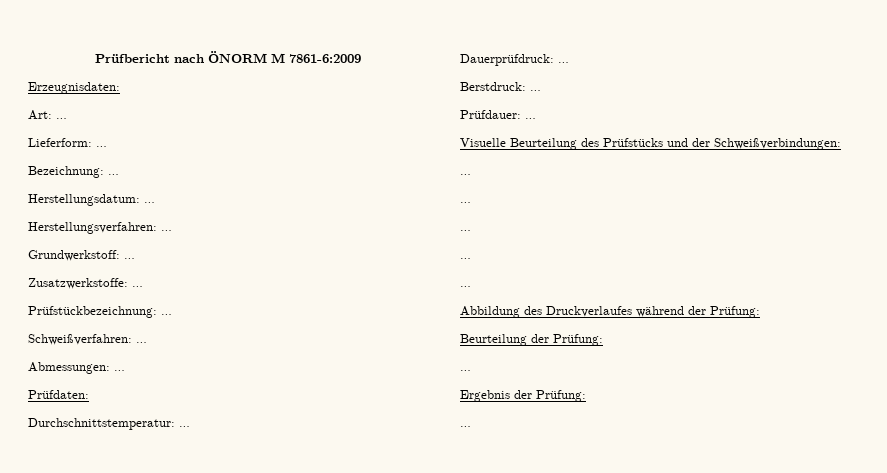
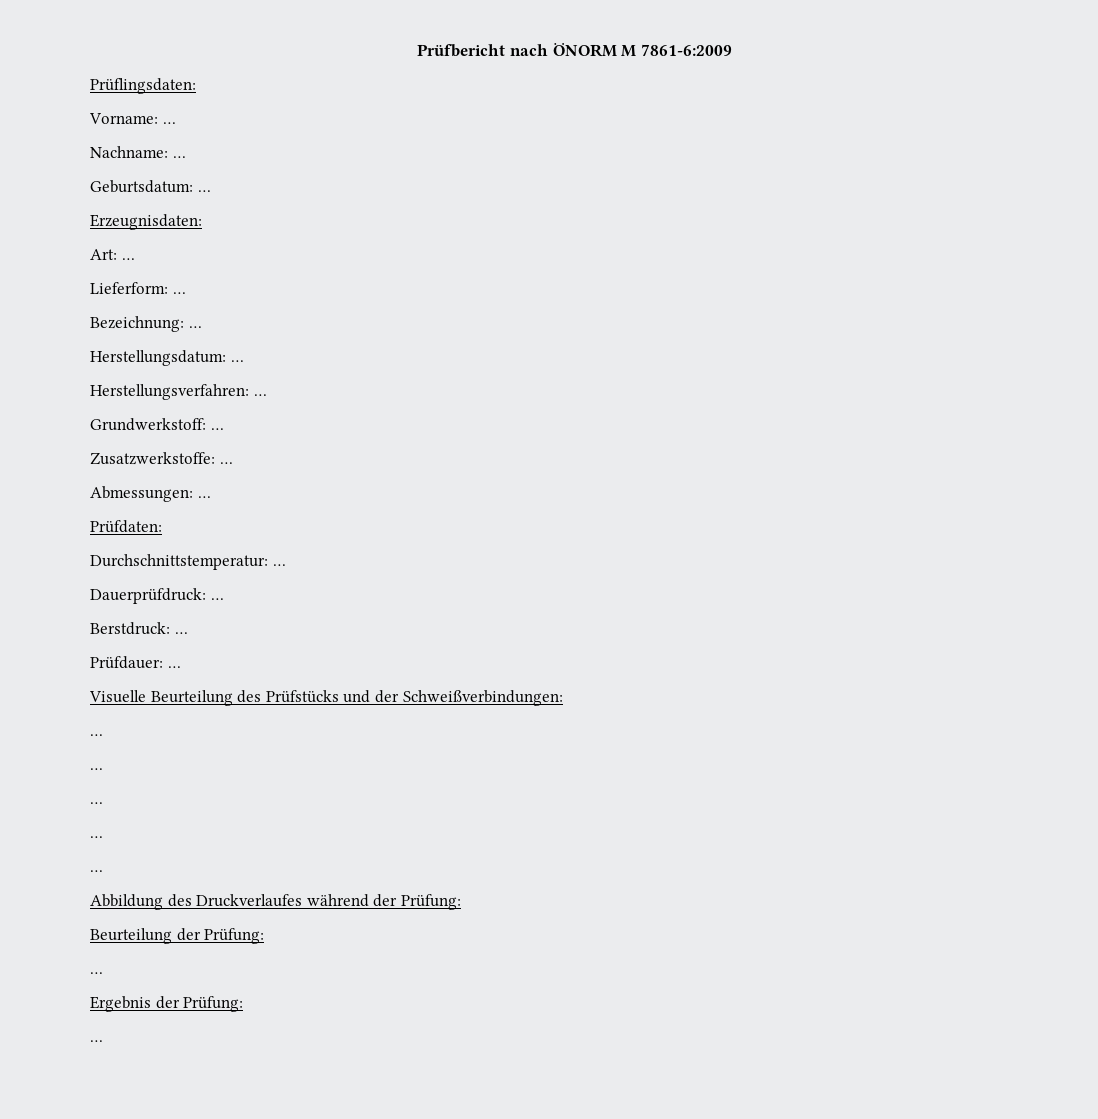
+ Prüflingsdaten:
+ Vorname: …
+ Nachname: …
+ Geburtsdatum: …
- Prüfstückbezeichnung: …
- Schweißverfahren: …

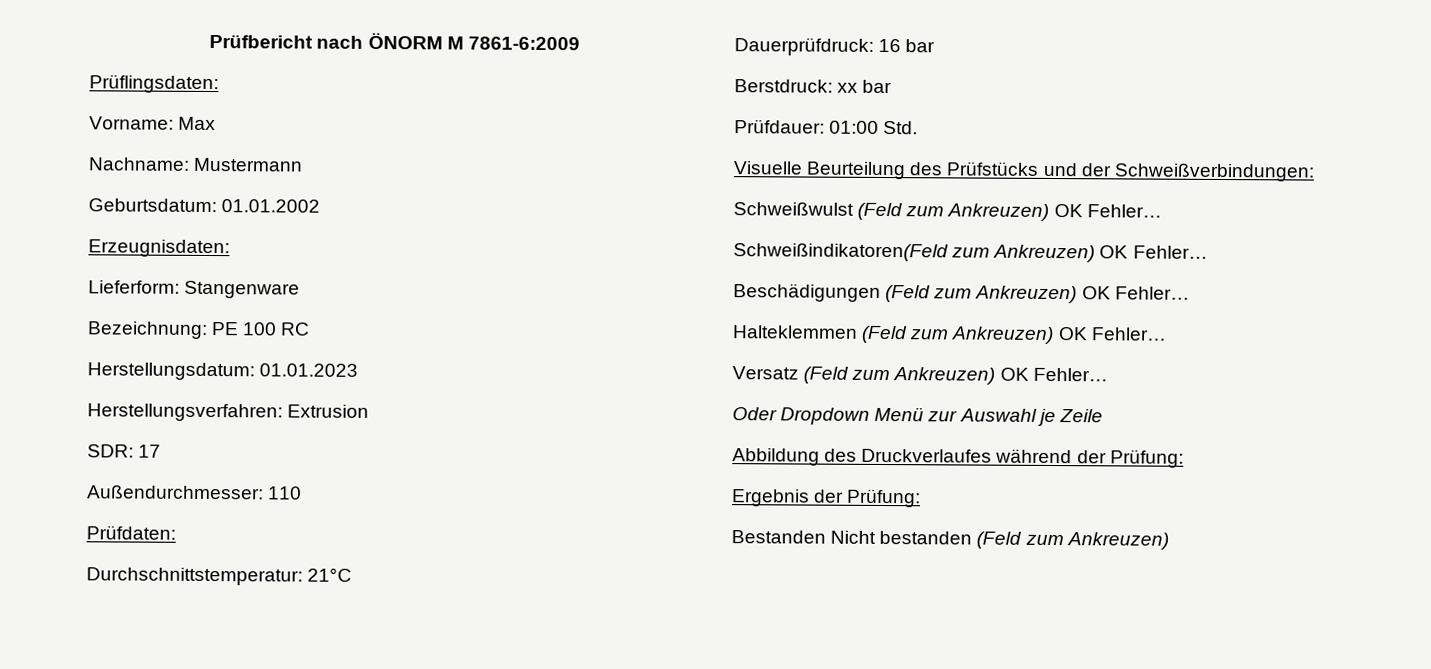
- Vorname: …
+ Vorname: Max
- Nachname: …
+ Nachname: Mustermann
- Geburtsdatum: …
+ Geburtsdatum: 01.01.2002
- Art: …
- Lieferform: …
+ Lieferform: Stangenware
- Bezeichnung: …
+ Bezeichnung: PE 100 RC
- Herstellungsdatum: …
+ Herstellungsdatum: 01.01.2023
- Herstellungsverfahren: …
- Grundwerkstoff: …
- Zusatzwerkstoffe: …
- Abmessungen: …
+ Herstellungsverfahren: Extrusion
+ SDR: 17
+ Außendurchmesser: 110
- Durchschnittstemperatur: …
+ Durchschnittstemperatur: 21°C
- Dauerprüfdruck: …
+ Dauerprüfdruck: 16 bar
- Berstdruck: …
+ Berstdruck: xx bar
- Prüfdauer: …
+ Prüfdauer: 01:00 Std.
  Visuelle Beurteilung des Prüfstücks und der Schweißverbindungen:
- …
- …
- …
- …
- …
+ Schweißwulst (Feld zum Ankreuzen) OK Fehler…
+ Schweißindikatoren(Feld zum Ankreuzen) OK Fehler…
+ Beschädigungen (Feld zum Ankreuzen) OK Fehler…
+ Halteklemmen (Feld zum Ankreuzen) OK Fehler…
+ Versatz (Feld zum Ankreuzen) OK Fehler…
+ Oder Dropdown Menü zur Auswahl je Zeile
- Beurteilung der Prüfung:
- …
  Ergebnis der Prüfung:
- …
+ Bestanden Nicht bestanden (Feld zum Ankreuzen)

